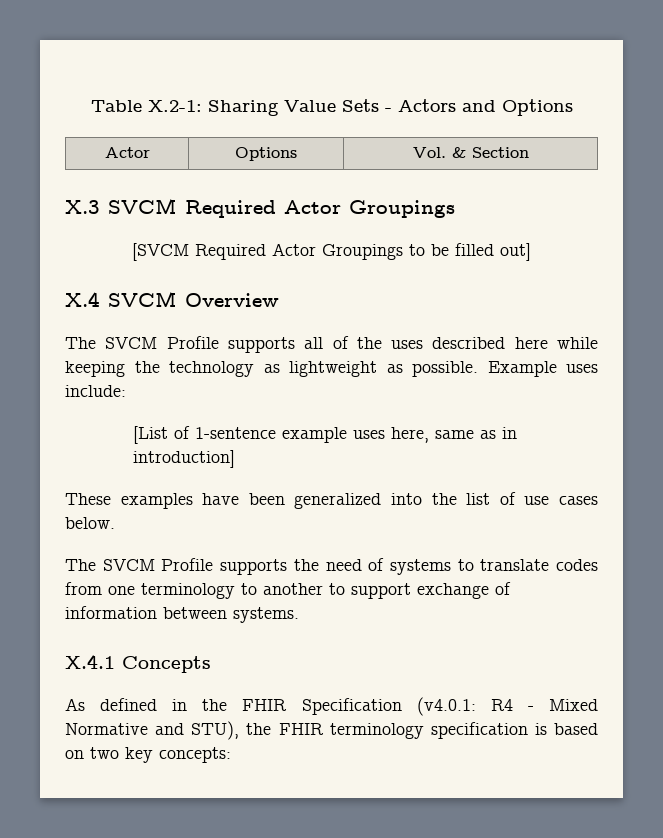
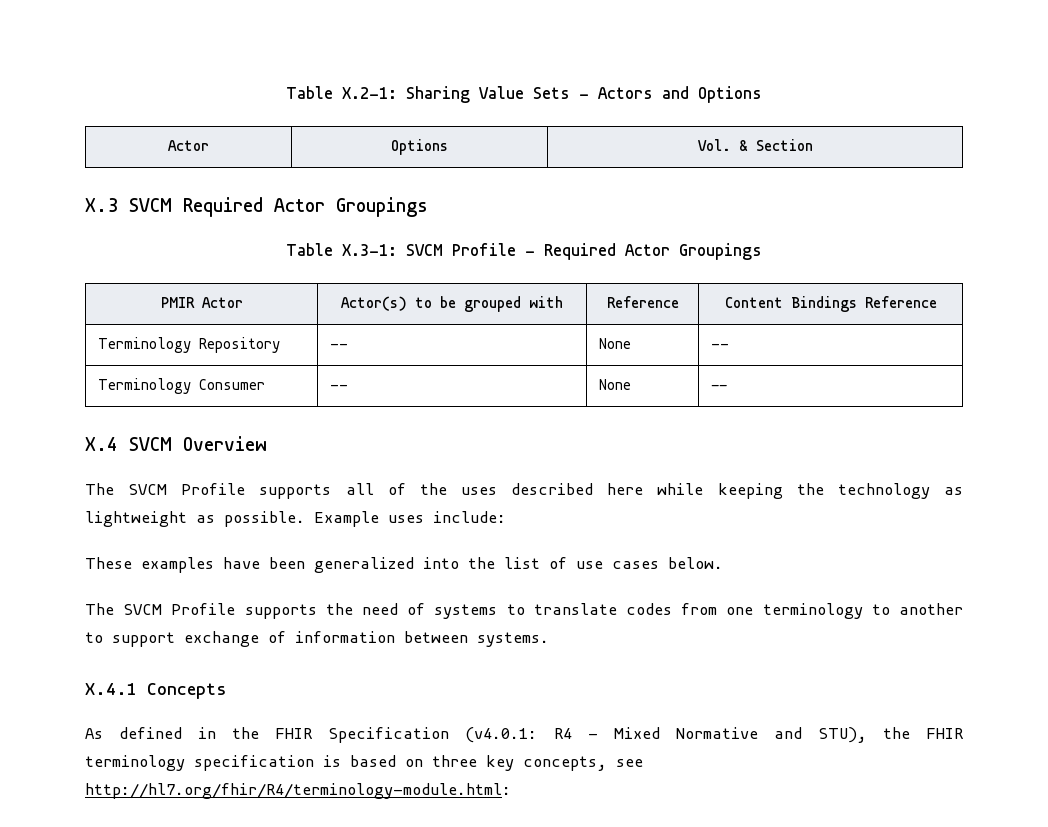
- [SVCM Required Actor Groupings to be filled out]
+ Table X.3-1: SVCM Profile - Required Actor Groupings
+ PMIR Actor | Actor(s) to be grouped with | Reference | Content Bindings Reference
+ Terminology Repository | -- | None | --
+ Terminology Consumer | -- | None | --
- [List of 1-sentence example uses here, same as in introduction]
- As defined in the FHIR Specification (v4.0.1: R4 - Mixed Normative and STU), the FHIR terminology specification is based on two key concepts:
+ As defined in the FHIR Specification (v4.0.1: R4 - Mixed Normative and STU), the FHIR terminology specification is based on three key concepts, see http://hl7.org/fhir/R4/terminology-module.html:

